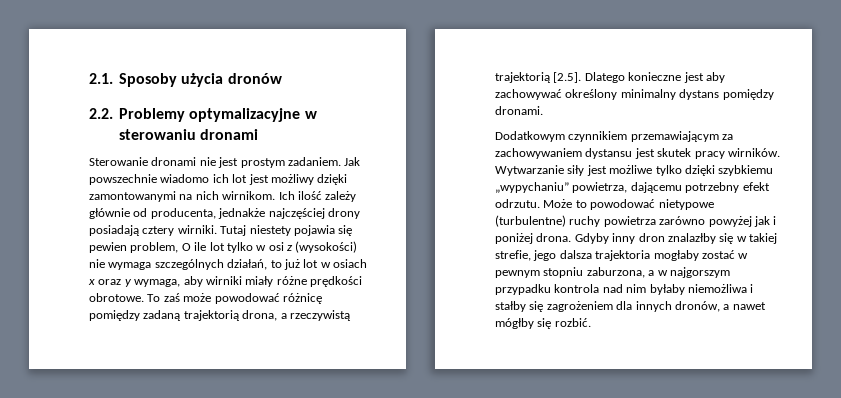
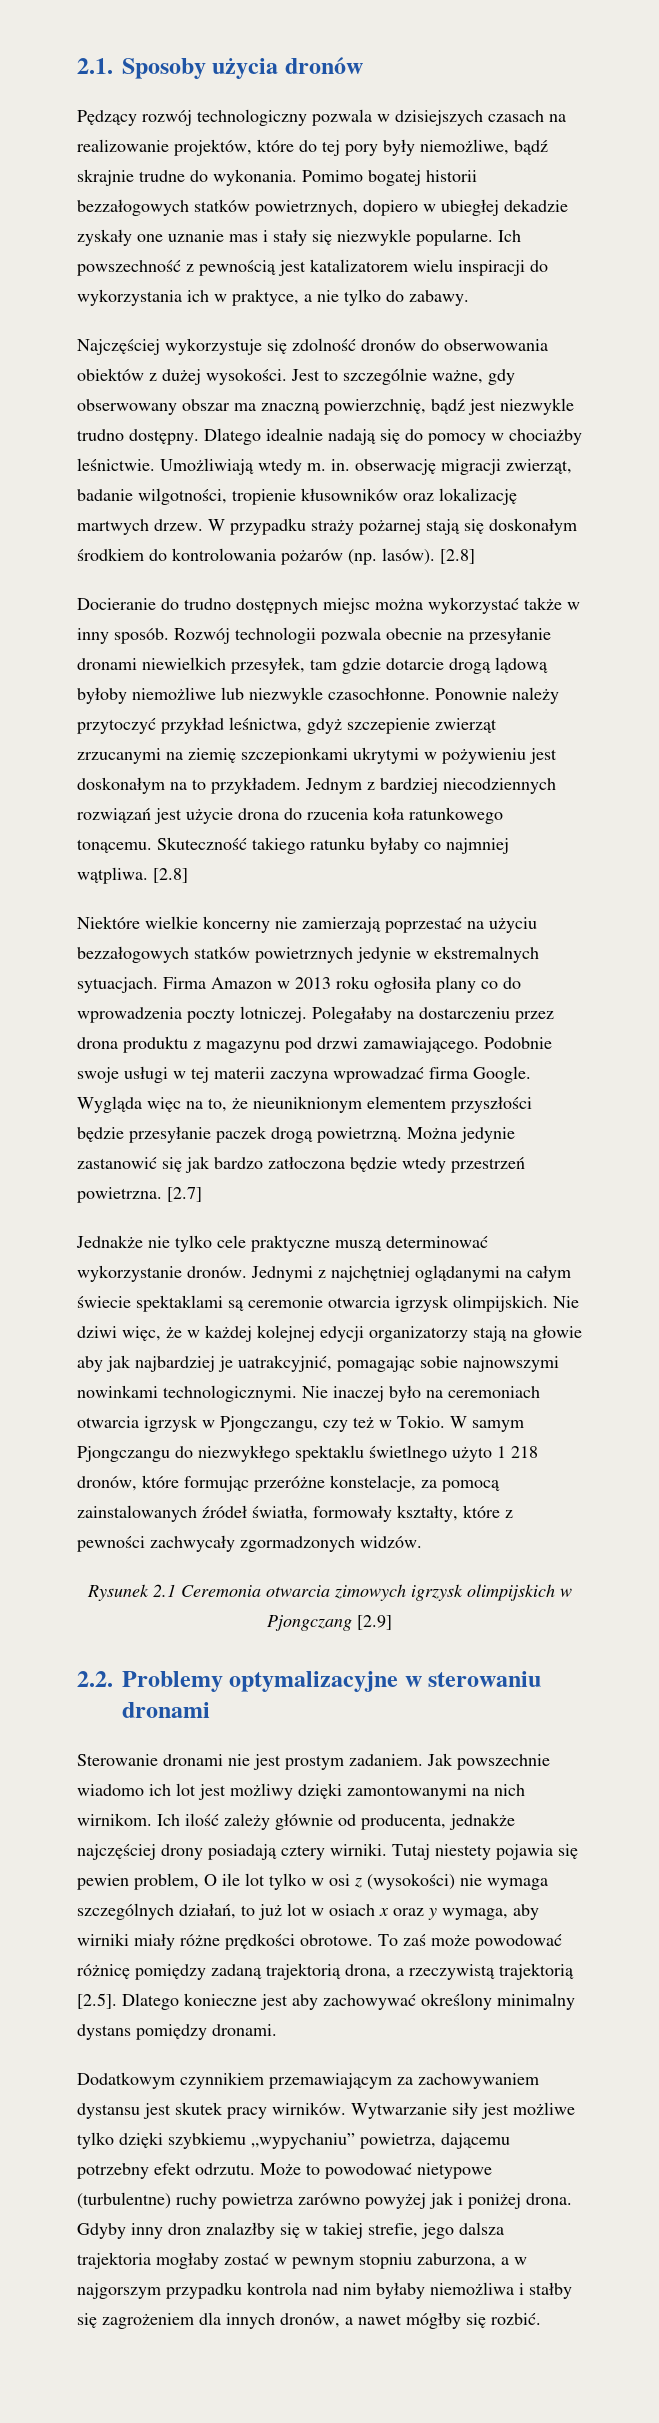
+ Pędzący rozwój technologiczny pozwala w dzisiejszych czasach na realizowanie projektów, które do tej pory były niemożliwe, bądź skrajnie trudne do wykonania. Pomimo bogatej historii bezzałogowych statków powietrznych, dopiero w ubiegłej dekadzie zyskały one uznanie mas i stały się niezwykle popularne. Ich powszechność z pewnością jest katalizatorem wielu inspiracji do wykorzystania ich w praktyce, a nie tylko do zabawy.
+ Najczęściej wykorzystuje się zdolność dronów do obserwowania obiektów z dużej wysokości. Jest to szczególnie ważne, gdy obserwowany obszar ma znaczną powierzchnię, bądź jest niezwykle trudno dostępny. Dlatego idealnie nadają się do pomocy w chociażby leśnictwie. Umożliwiają wtedy m. in. obserwację migracji zwierząt, badanie wilgotności, tropienie kłusowników oraz lokalizację martwych drzew. W przypadku straży pożarnej stają się doskonałym środkiem do kontrolowania pożarów (np. lasów). [2.8]
+ Docieranie do trudno dostępnych miejsc można wykorzystać także w inny sposób. Rozwój technologii pozwala obecnie na przesyłanie dronami niewielkich przesyłek, tam gdzie dotarcie drogą lądową byłoby niemożliwe lub niezwykle czasochłonne. Ponownie należy przytoczyć przykład leśnictwa, gdyż szczepienie zwierząt zrzucanymi na ziemię szczepionkami ukrytymi w pożywieniu jest doskonałym na to przykładem. Jednym z bardziej niecodziennych rozwiązań jest użycie drona do rzucenia koła ratunkowego tonącemu. Skuteczność takiego ratunku byłaby co najmniej wątpliwa. [2.8]
+ Niektóre wielkie koncerny nie zamierzają poprzestać na użyciu bezzałogowych statków powietrznych jedynie w ekstremalnych sytuacjach. Firma Amazon w 2013 roku ogłosiła plany co do wprowadzenia poczty lotniczej. Polegałaby na dostarczeniu przez drona produktu z magazynu pod drzwi zamawiającego. Podobnie swoje usługi w tej materii zaczyna wprowadzać firma Google. Wygląda więc na to, że nieuniknionym elementem przyszłości będzie przesyłanie paczek drogą powietrzną. Można jedynie zastanowić się jak bardzo zatłoczona będzie wtedy przestrzeń powietrzna. [2.7]
+ Jednakże nie tylko cele praktyczne muszą determinować wykorzystanie dronów. Jednymi z najchętniej oglądanymi na całym świecie spektaklami są ceremonie otwarcia igrzysk olimpijskich. Nie dziwi więc, że w każdej kolejnej edycji organizatorzy stają na głowie aby jak najbardziej je uatrakcyjnić, pomagając sobie najnowszymi nowinkami technologicznymi. Nie inaczej było na ceremoniach otwarcia igrzysk w Pjongczangu, czy też w Tokio. W samym Pjongczangu do niezwykłego spektaklu świetlnego użyto 1 218 dronów, które formując przeróżne konstelacje, za pomocą zainstalowanych źródeł światła, formowały kształty, które z pewności zachwycały zgormadzonych widzów.
+ Rysunek 2.1 Ceremonia otwarcia zimowych igrzysk olimpijskich w Pjongczang [2.9]

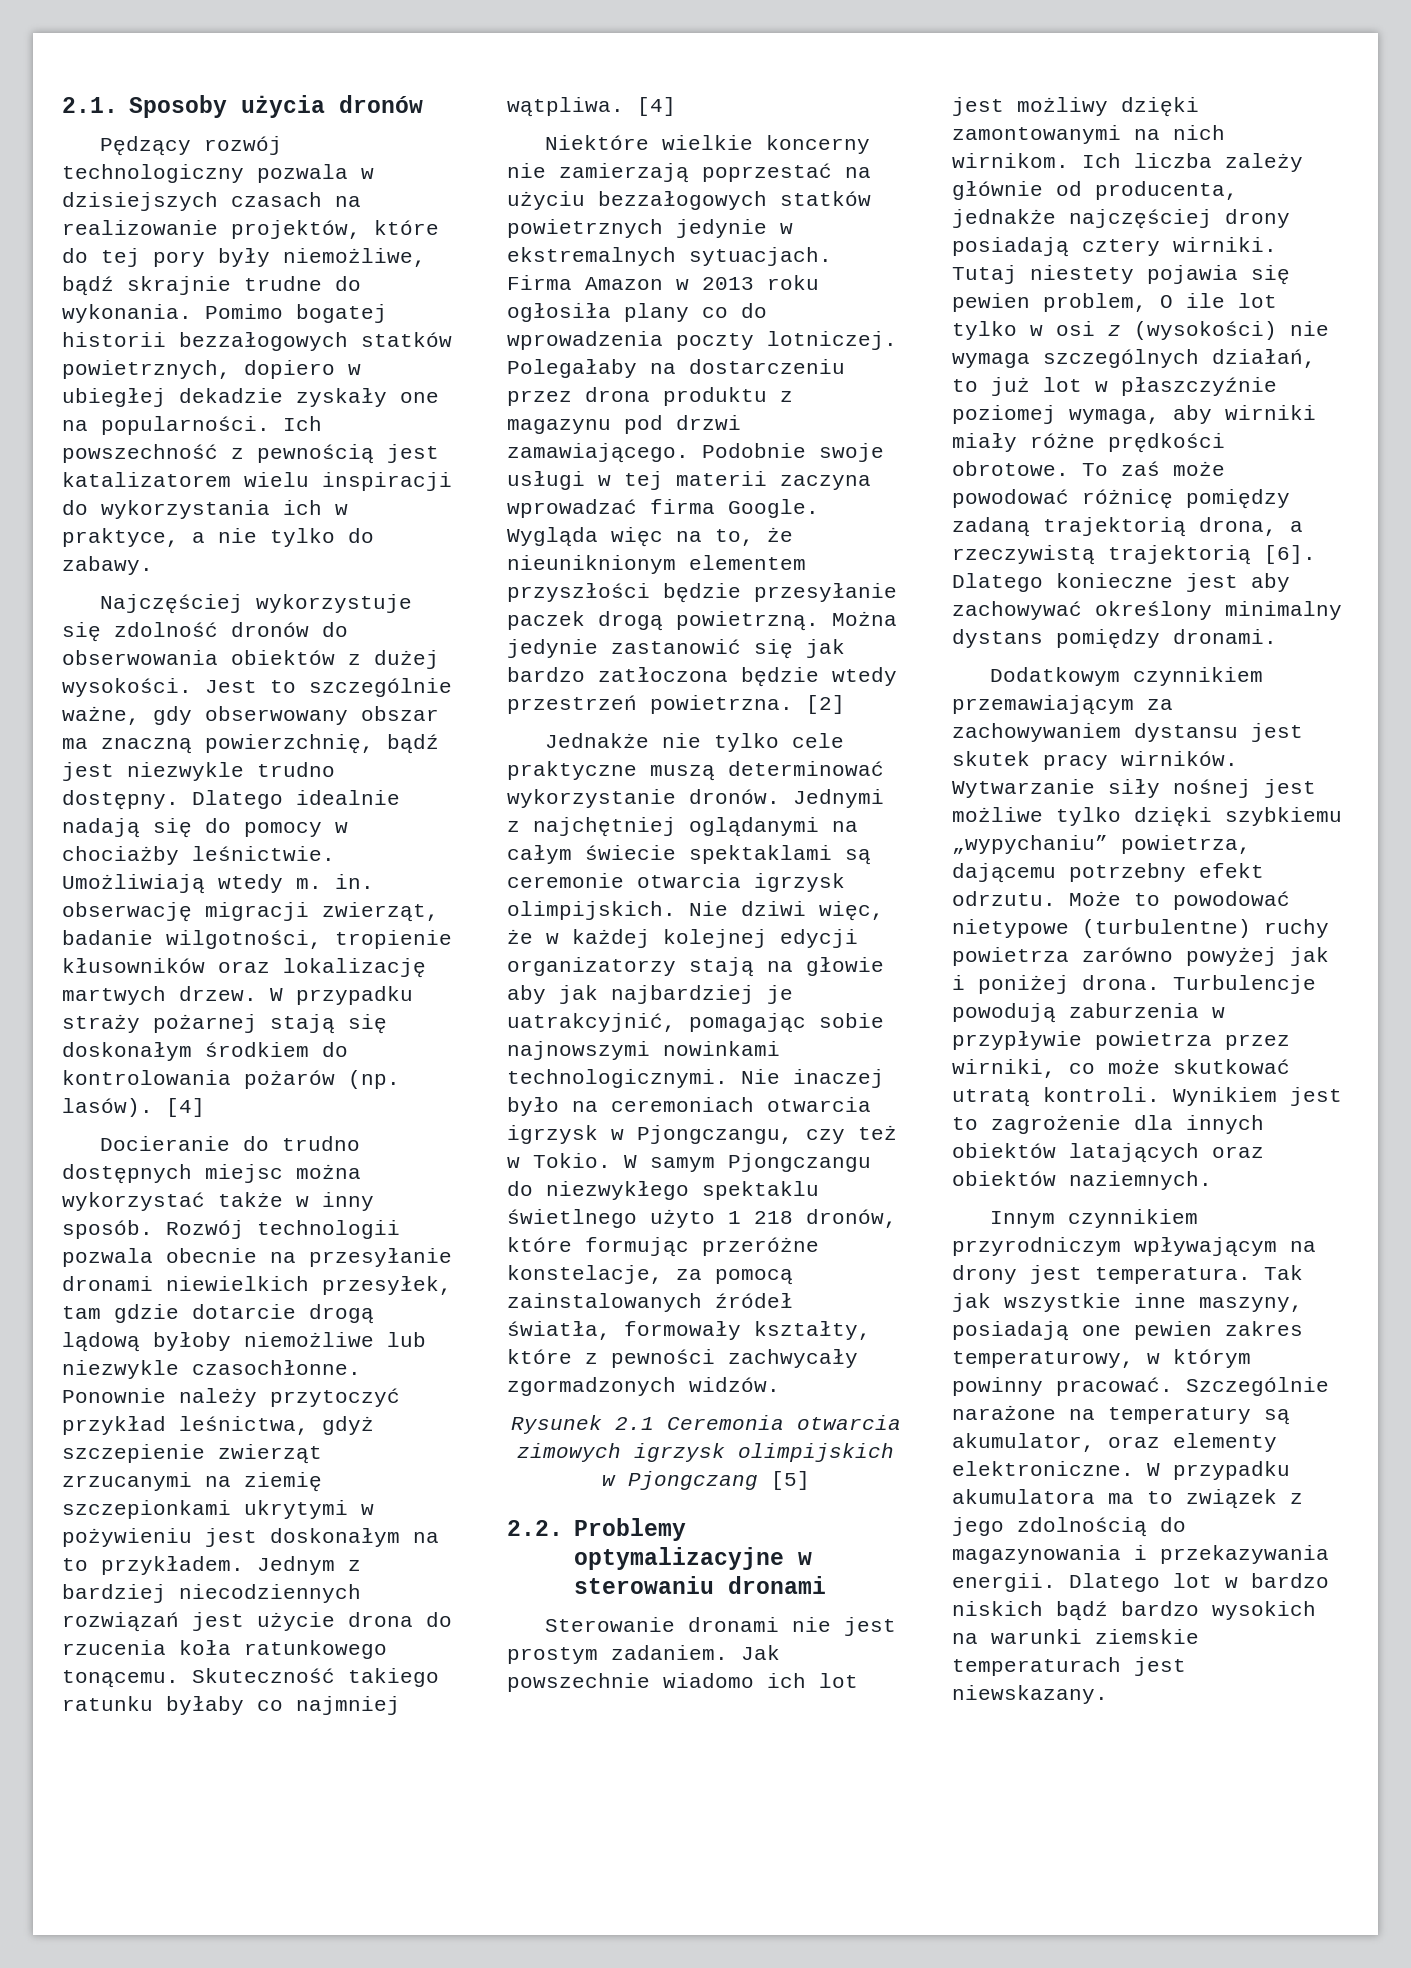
- Pomimo bogatej historii bezzałogowych statków powietrznych, dopiero w ubiegłej dekadzie zyskały one uznanie mas i stały się niezwykle popularne.
+ Pomimo bogatej historii bezzałogowych statków powietrznych, dopiero w ubiegłej dekadzie zyskały one na popularności.
- W przypadku straży pożarnej stają się doskonałym środkiem do kontrolowania pożarów (np. lasów). [2.8]
+ W przypadku straży pożarnej stają się doskonałym środkiem do kontrolowania pożarów (np. lasów). [4]
- Skuteczność takiego ratunku byłaby co najmniej wątpliwa. [2.8]
+ Skuteczność takiego ratunku byłaby co najmniej wątpliwa. [4]
- [2.7]
+ [2]
- Rysunek 2.1 Ceremonia otwarcia zimowych igrzysk olimpijskich w Pjongczang [2.9]
+ Rysunek 2.1 Ceremonia otwarcia zimowych igrzysk olimpijskich w Pjongczang [5]
- Ich ilość zależy głównie od producenta, jednakże najczęściej drony posiadają cztery wirniki.
+ Ich liczba zależy głównie od producenta, jednakże najczęściej drony posiadają cztery wirniki.
- Tutaj niestety pojawia się pewien problem, O ile lot tylko w osi z (wysokości) nie wymaga szczególnych działań, to już lot w osiach x oraz y wymaga, aby wirniki miały różne prędkości obrotowe.
+ Tutaj niestety pojawia się pewien problem, O ile lot tylko w osi z (wysokości) nie wymaga szczególnych działań, to już lot w płaszczyźnie poziomej wymaga, aby wirniki miały różne prędkości obrotowe.
- To zaś może powodować różnicę pomiędzy zadaną trajektorią drona, a rzeczywistą trajektorią [2.5]. Dlatego konieczne jest aby zachowywać określony minimalny dystans pomiędzy dronami.
+ To zaś może powodować różnicę pomiędzy zadaną trajektorią drona, a rzeczywistą trajektorią [6]. Dlatego konieczne jest aby zachowywać określony minimalny dystans pomiędzy dronami.
- Wytwarzanie siły jest możliwe tylko dzięki szybkiemu „wypychaniu” powietrza, dającemu potrzebny efekt odrzutu.
+ Wytwarzanie siły nośnej jest możliwe tylko dzięki szybkiemu „wypychaniu” powietrza, dającemu potrzebny efekt odrzutu.
- Gdyby inny dron znalazłby się w takiej strefie, jego dalsza trajektoria mogłaby zostać w pewnym stopniu zaburzona, a w najgorszym przypadku kontrola nad nim byłaby niemożliwa i stałby się zagrożeniem dla innych dronów, a nawet mógłby się rozbić.
+ Turbulencje powodują zaburzenia w przypływie powietrza przez wirniki, co może skutkować utratą kontroli. Wynikiem jest to zagrożenie dla innych obiektów latających oraz obiektów naziemnych.
+ Innym czynnikiem przyrodniczym wpływającym na drony jest temperatura. Tak jak wszystkie inne maszyny, posiadają one pewien zakres temperaturowy, w którym powinny pracować. Szczególnie narażone na temperatury są akumulator, oraz elementy elektroniczne. W przypadku akumulatora ma to związek z jego zdolnością do magazynowania i przekazywania energii. Dlatego lot w bardzo niskich bądź bardzo wysokich na warunki ziemskie temperaturach jest niewskazany.

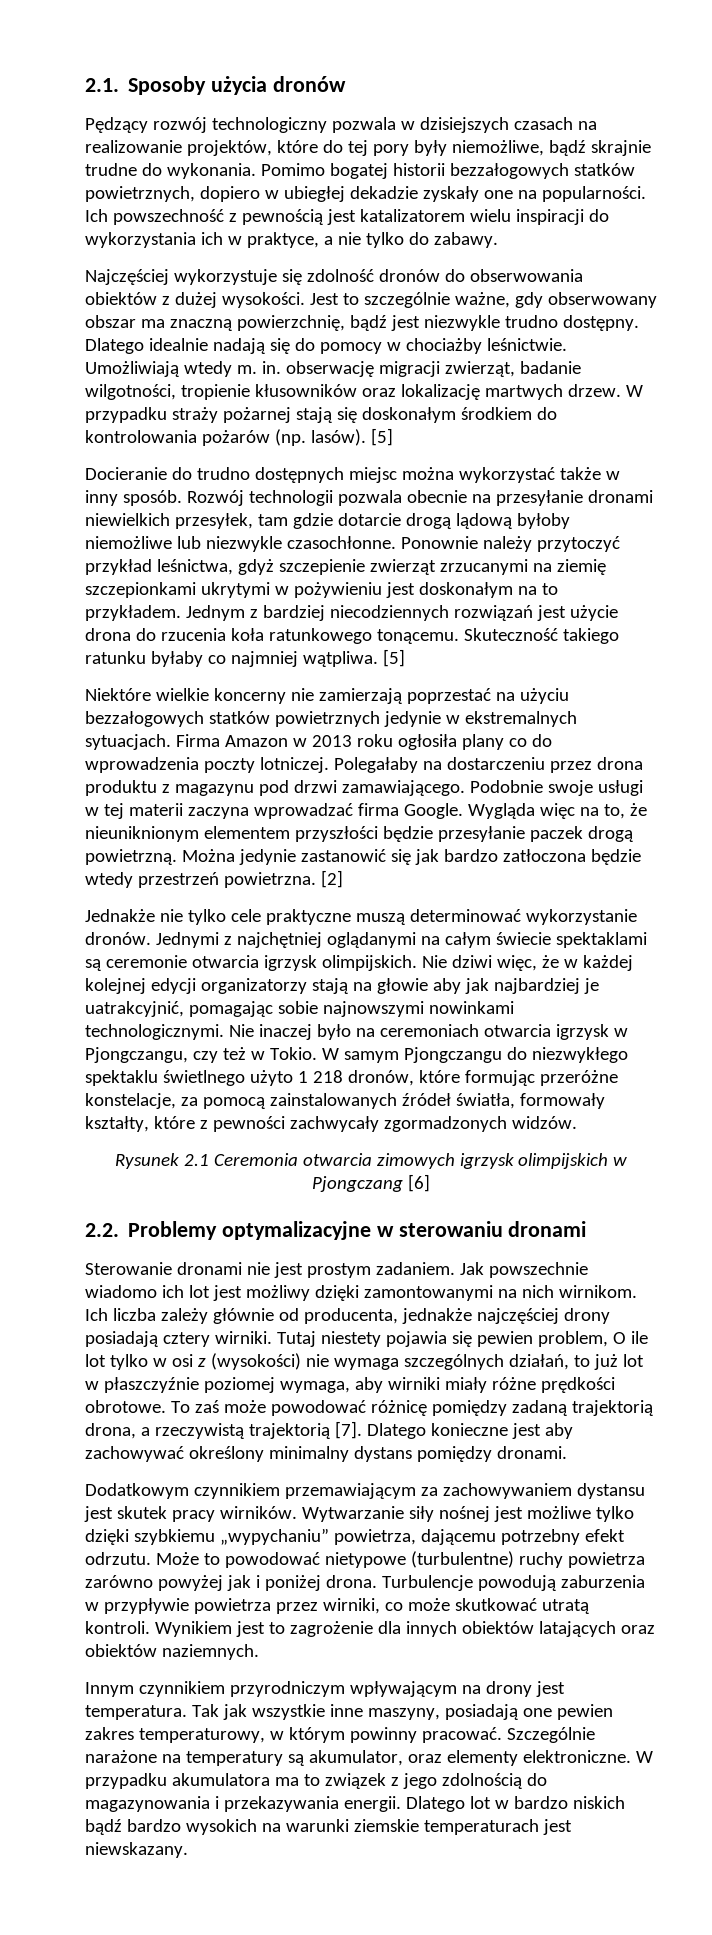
- W przypadku straży pożarnej stają się doskonałym środkiem do kontrolowania pożarów (np. lasów). [4]
+ W przypadku straży pożarnej stają się doskonałym środkiem do kontrolowania pożarów (np. lasów). [5]
- Skuteczność takiego ratunku byłaby co najmniej wątpliwa. [4]
+ Skuteczność takiego ratunku byłaby co najmniej wątpliwa. [5]
- Rysunek 2.1 Ceremonia otwarcia zimowych igrzysk olimpijskich w Pjongczang [5]
+ Rysunek 2.1 Ceremonia otwarcia zimowych igrzysk olimpijskich w Pjongczang [6]
- To zaś może powodować różnicę pomiędzy zadaną trajektorią drona, a rzeczywistą trajektorią [6].
+ To zaś może powodować różnicę pomiędzy zadaną trajektorią drona, a rzeczywistą trajektorią [7].

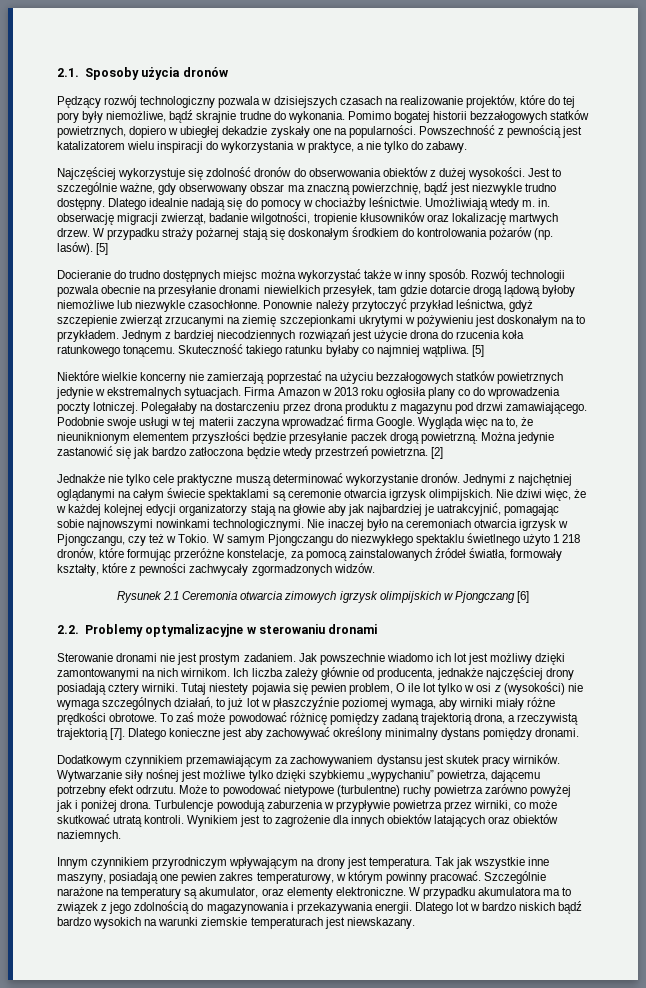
- Ich powszechność z pewnością jest katalizatorem wielu inspiracji do wykorzystania ich w praktyce, a nie tylko do zabawy.
+ Powszechność z pewnością jest katalizatorem wielu inspiracji do wykorzystania w praktyce, a nie tylko do zabawy.

